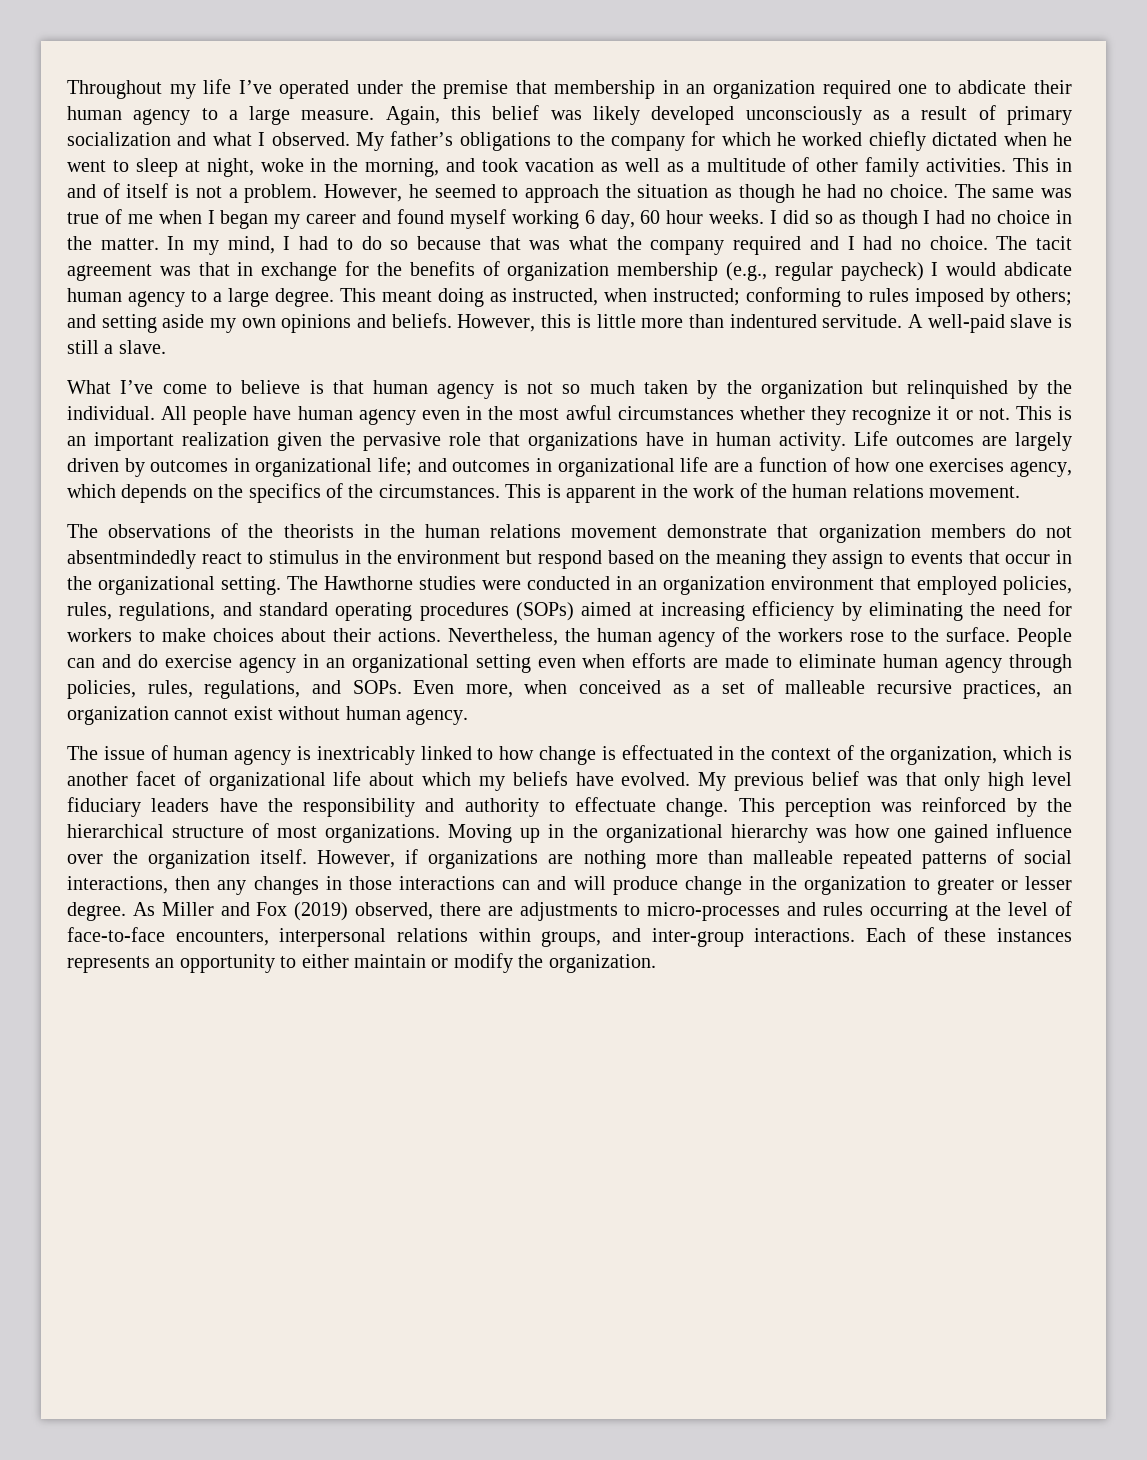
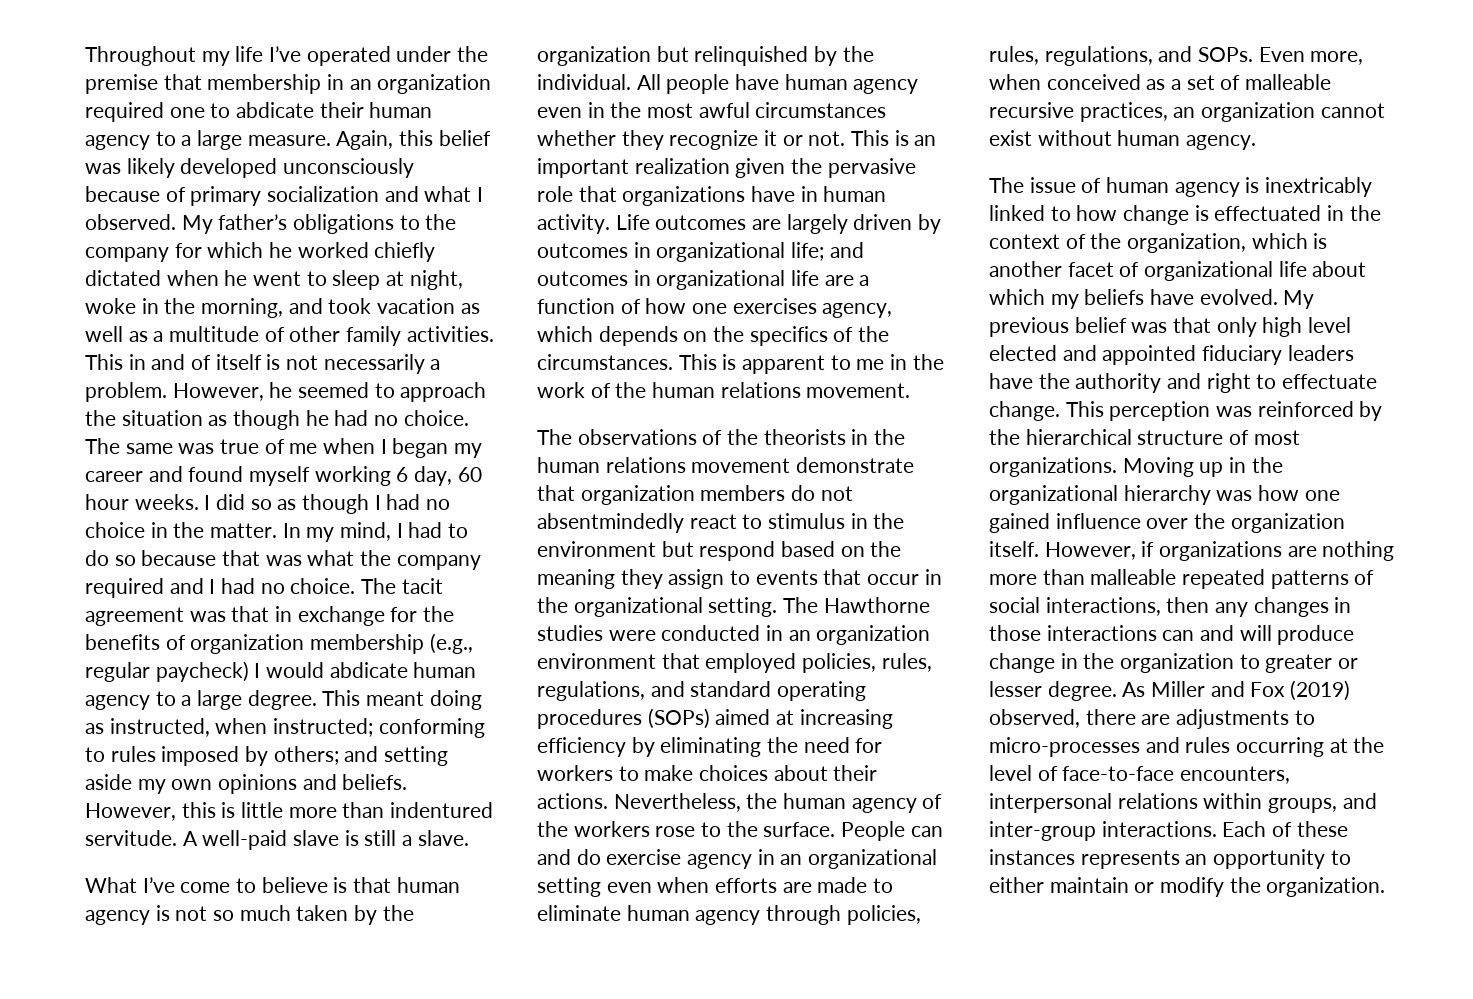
- Again, this belief was likely developed unconsciously as a result of primary socialization and what I observed.
+ Again, this belief was likely developed unconsciously because of primary socialization and what I observed.
- This in and of itself is not a problem.
+ This in and of itself is not necessarily a problem.
- This is apparent in the work of the human relations movement.
+ This is apparent to me in the work of the human relations movement.
- My previous belief was that only high level fiduciary leaders have the responsibility and authority to effectuate change.
+ My previous belief was that only high level elected and appointed fiduciary leaders have the authority and right to effectuate change.

